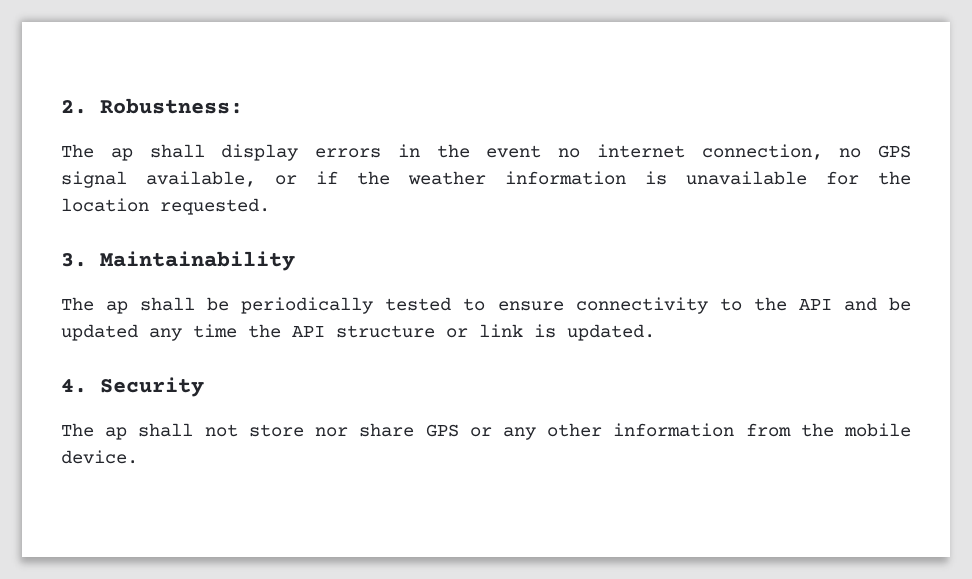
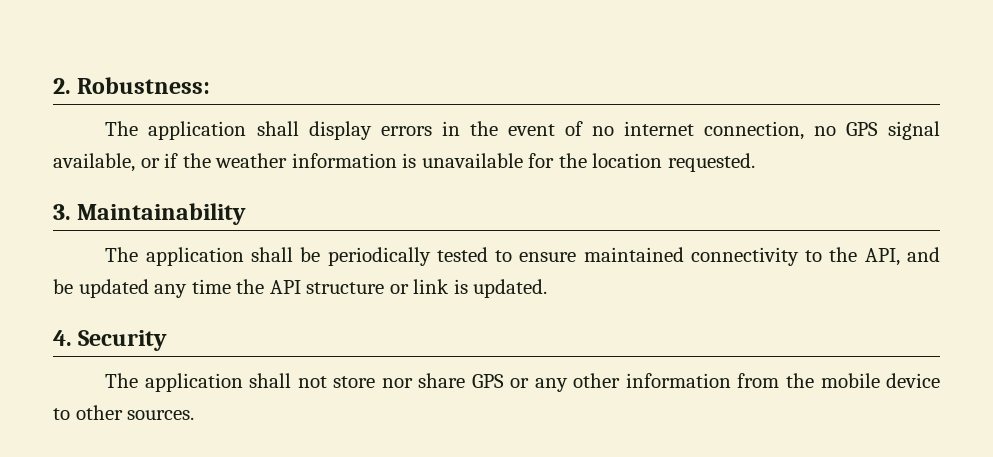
- The ap shall display errors in the event no internet connection, no GPS signal available, or if the weather information is unavailable for the location requested.
+ The application shall display errors in the event of no internet connection, no GPS signal available, or if the weather information is unavailable for the location requested.
- The ap shall be periodically tested to ensure connectivity to the API and be updated any time the API structure or link is updated.
+ The application shall be periodically tested to ensure maintained connectivity to the API, and be updated any time the API structure or link is updated.
- The ap shall not store nor share GPS or any other information from the mobile device.
+ The application shall not store nor share GPS or any other information from the mobile device to other sources.

